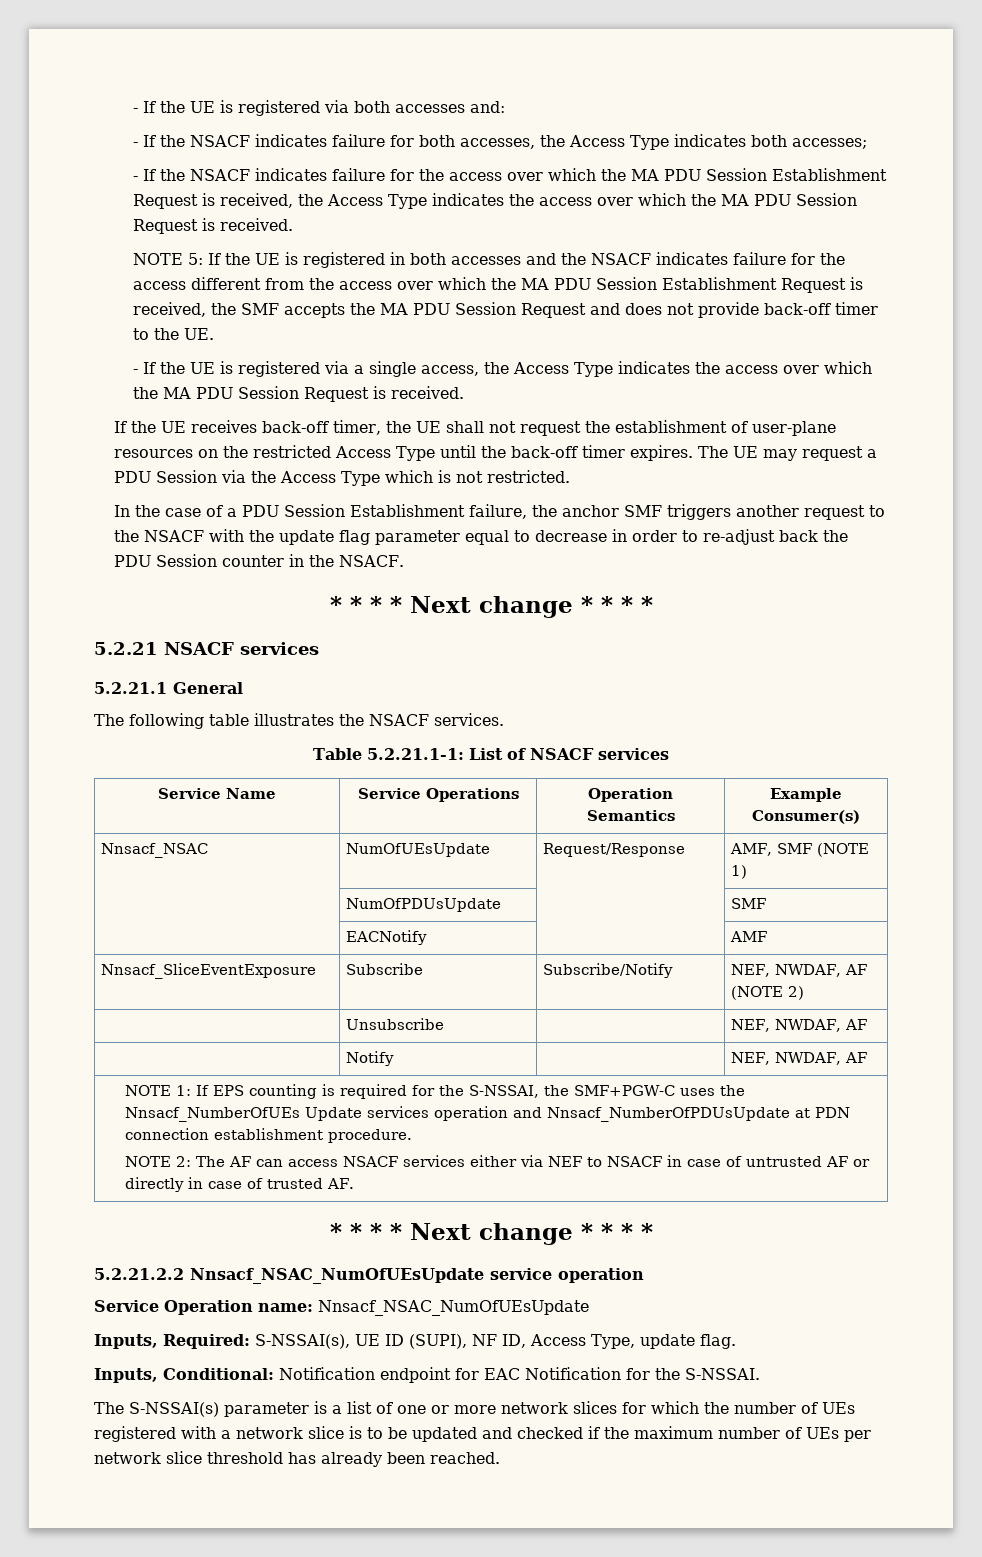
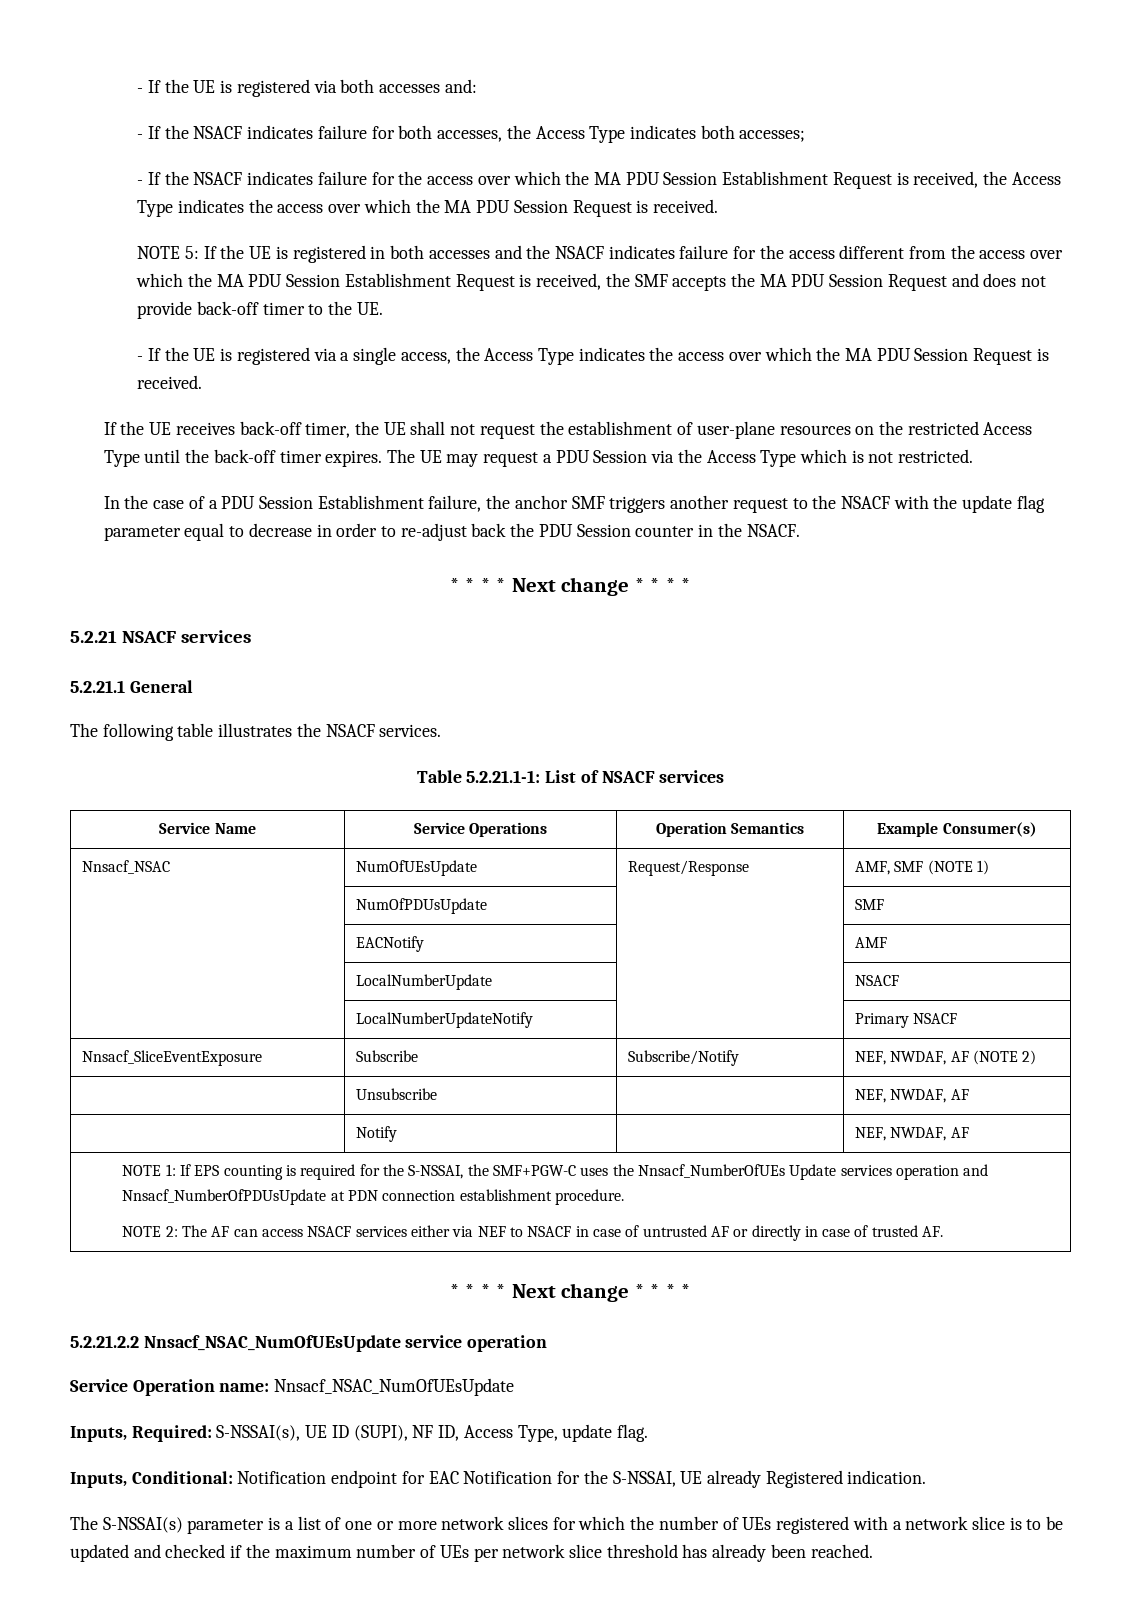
+ | LocalNumberUpdate | | NSACF
+ | LocalNumberUpdateNotify | | Primary NSACF
- Inputs, Conditional: Notification endpoint for EAC Notification for the S-NSSAI.
+ Inputs, Conditional: Notification endpoint for EAC Notification for the S-NSSAI, UE already Registered indication.

